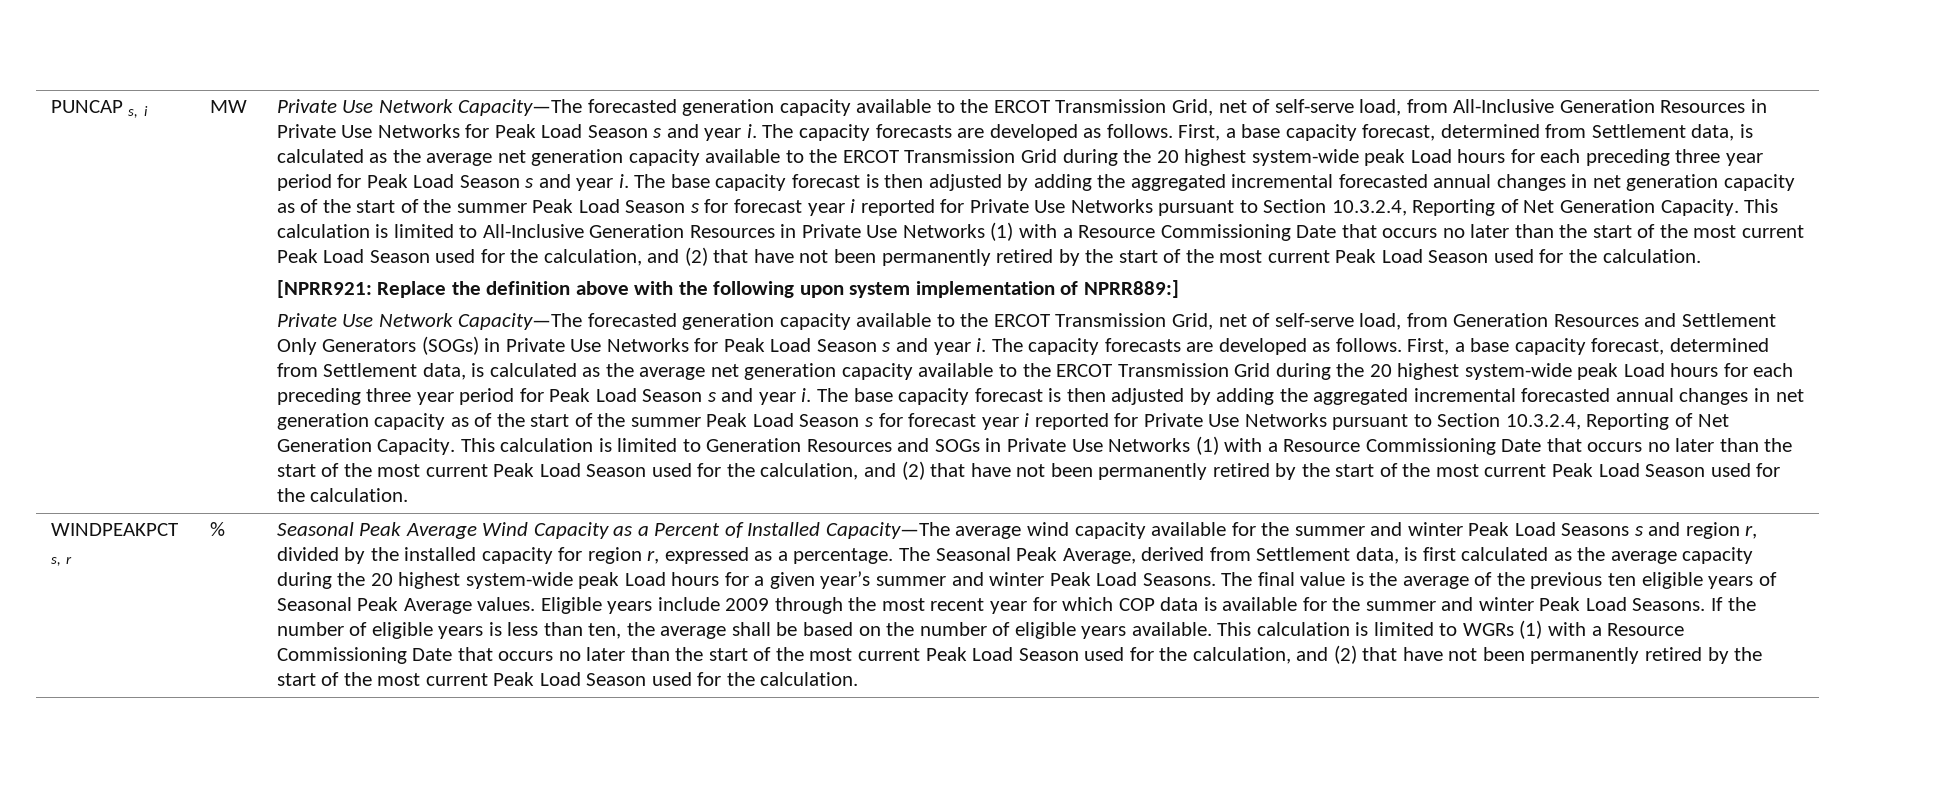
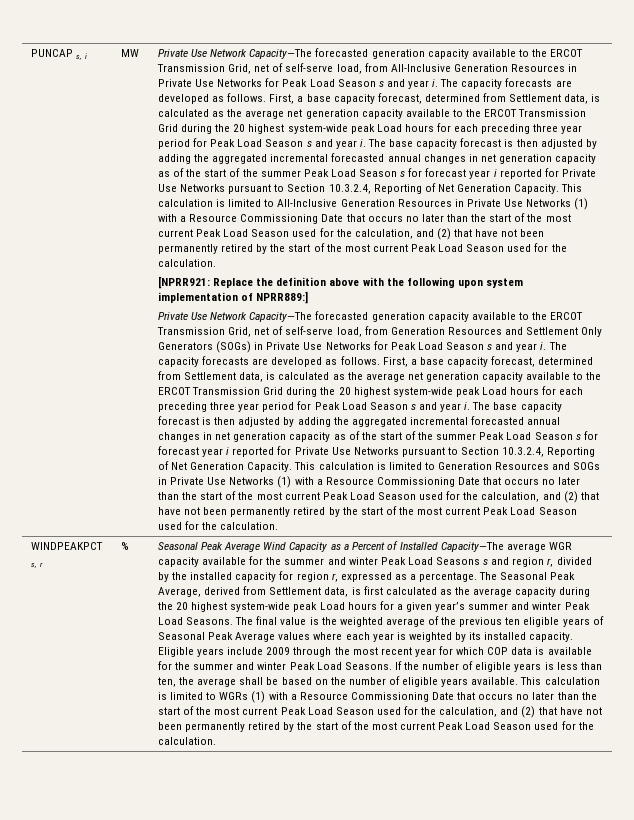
- Seasonal Peak Average Wind Capacity as a Percent of Installed Capacity—The average wind capacity available for the summer and winter Peak Load Seasons s and region r, divided by the installed capacity for region r, expressed as a percentage.
+ Seasonal Peak Average Wind Capacity as a Percent of Installed Capacity—The average WGR capacity available for the summer and winter Peak Load Seasons s and region r, divided by the installed capacity for region r, expressed as a percentage.
- The final value is the average of the previous ten eligible years of Seasonal Peak Average values.
+ The final value is the weighted average of the previous ten eligible years of Seasonal Peak Average values where each year is weighted by its installed capacity.

